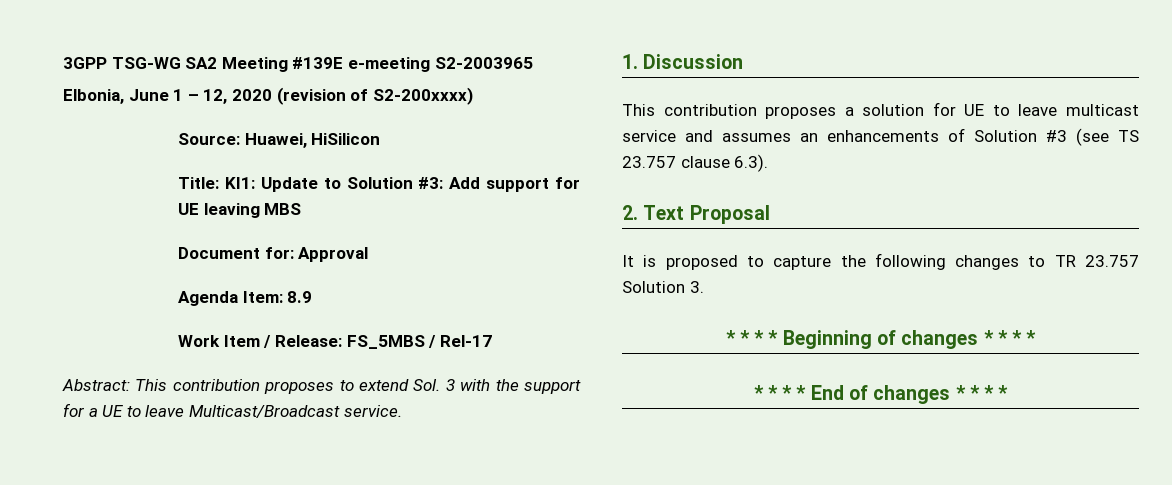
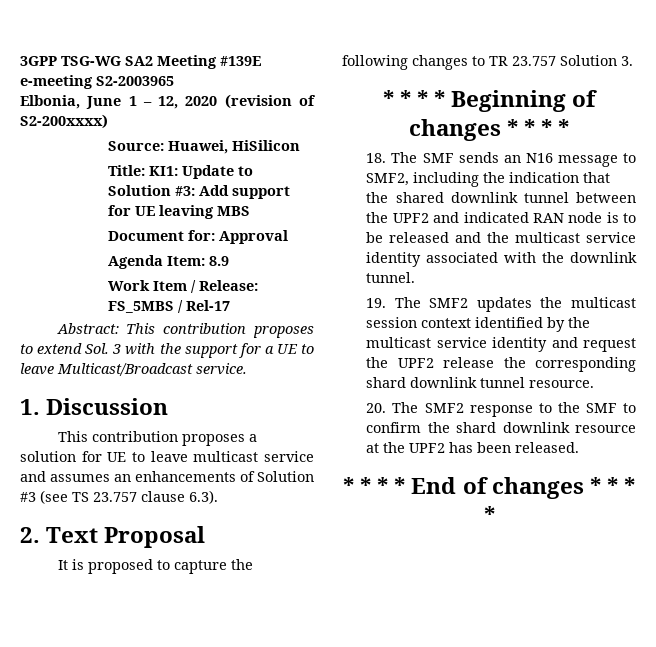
+ 18. The SMF sends an N16 message to SMF2, including the indication that the shared downlink tunnel between the UPF2 and indicated RAN node is to be released and the multicast service identity associated with the downlink tunnel.
+ 19. The SMF2 updates the multicast session context identified by the multicast service identity and request the UPF2 release the corresponding shard downlink tunnel resource.
+ 20. The SMF2 response to the SMF to confirm the shard downlink resource at the UPF2 has been released.

